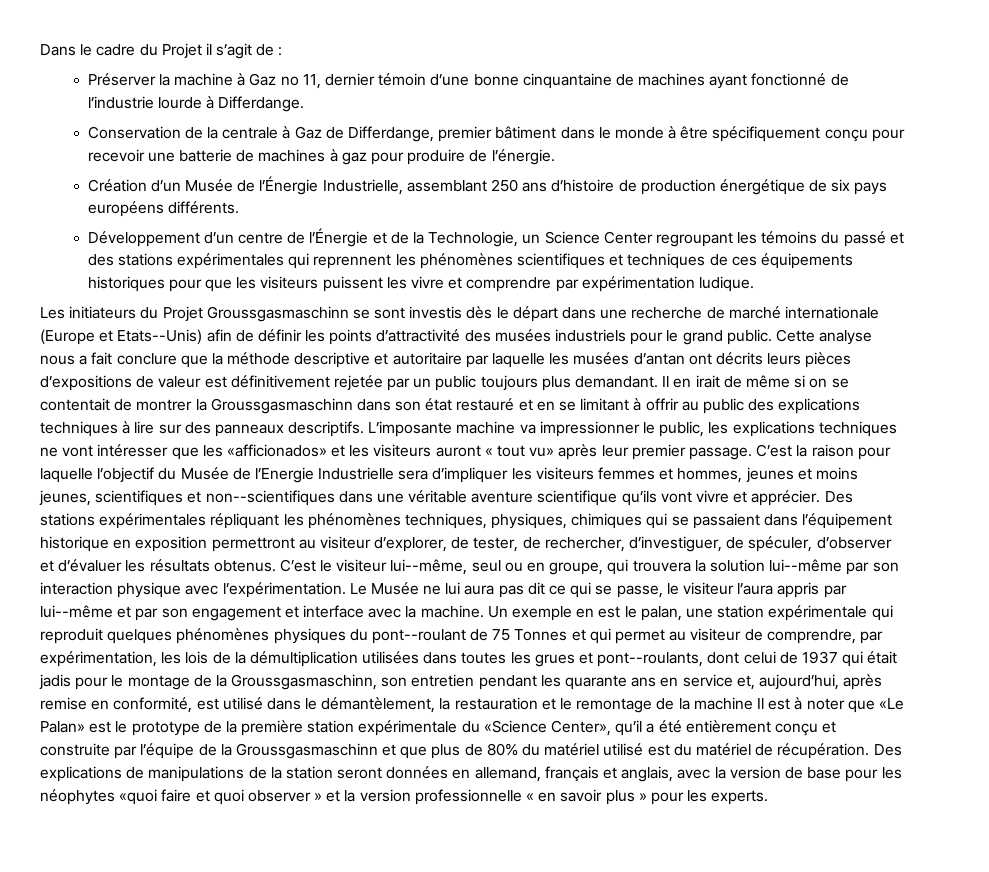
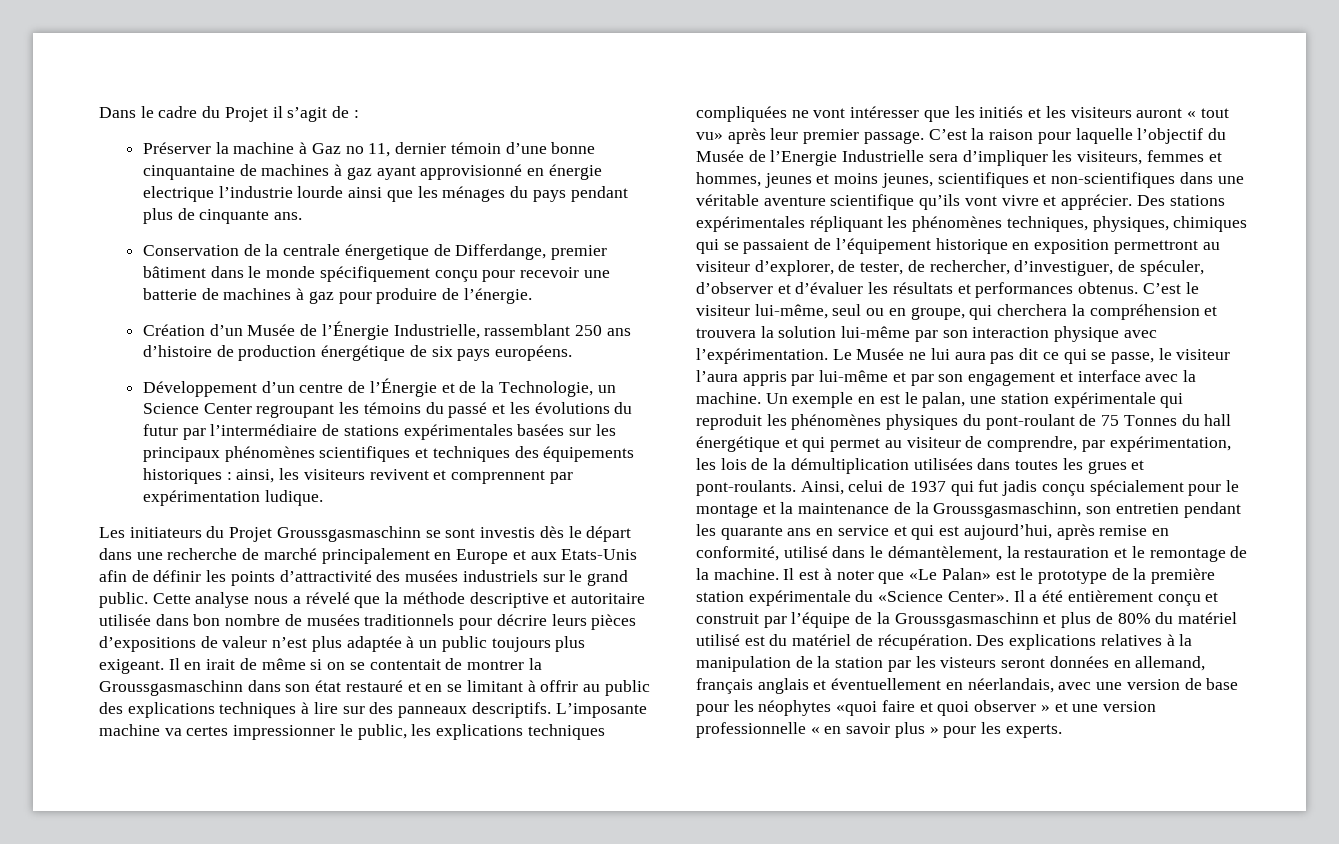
- Préserver la machine à Gaz no 11, dernier témoin d’une bonne cinquantaine de machines ayant fonctionné de l’industrie lourde à Differdange.
+ Préserver la machine à Gaz no 11, dernier témoin d’une bonne cinquantaine de machines à gaz ayant approvisionné en énergie electrique l’industrie lourde ainsi que les ménages du pays pendant plus de cinquante ans.
- Conservation de la centrale à Gaz de Differdange, premier bâtiment dans le monde à être spécifiquement conçu pour recevoir une batterie de machines à gaz pour produire de l’énergie.
+ Conservation de la centrale énergetique de Differdange, premier bâtiment dans le monde spécifiquement conçu pour recevoir une batterie de machines à gaz pour produire de l’énergie.
- Création d’un Musée de l’Énergie Industrielle, assemblant 250 ans d’histoire de production énergétique de six pays européens différents.
+ Création d’un Musée de l’Énergie Industrielle, rassemblant 250 ans d’histoire de production énergétique de six pays européens.
- Développement d’un centre de l’Énergie et de la Technologie, un Science Center regroupant les témoins du passé et des stations expérimentales qui reprennent les phénomènes scientifiques et techniques de ces équipements historiques pour que les visiteurs puissent les vivre et comprendre par expérimentation ludique.
+ Développement d’un centre de l’Énergie et de la Technologie, un Science Center regroupant les témoins du passé et les évolutions du futur par l’intermédiaire de stations expérimentales basées sur les principaux phénomènes scientifiques et techniques des équipements historiques : ainsi, les visiteurs revivent et comprennent par expérimentation ludique.
- Les initiateurs du Projet Groussgasmaschinn se sont investis dès le départ dans une recherche de marché internationale (Europe et Etats-‐Unis) afin de définir les points d’attractivité des musées industriels pour le grand public.
+ Les initiateurs du Projet Groussgasmaschinn se sont investis dès le départ dans une recherche de marché principalement en Europe et aux Etats‐Unis afin de définir les points d’attractivité des musées industriels sur le grand public.
- Cette analyse nous a fait conclure que la méthode descriptive et autoritaire par laquelle les musées d’antan ont décrits leurs pièces d’expositions de valeur est définitivement rejetée par un public toujours plus demandant.
+ Cette analyse nous a révelé que la méthode descriptive et autoritaire utilisée dans bon nombre de musées traditionnels pour décrire leurs pièces d’expositions de valeur n’est plus adaptée à un public toujours plus exigeant.
- L’imposante machine va impressionner le public, les explications techniques ne vont intéresser que les «afficionados» et les visiteurs auront « tout vu» après leur premier passage.
+ L’imposante machine va certes impressionner le public, les explications techniques compliquées ne vont intéresser que les initiés et les visiteurs auront « tout vu» après leur premier passage.
- C’est la raison pour laquelle l’objectif du Musée de l’Energie Industrielle sera d’impliquer les visiteurs femmes et hommes, jeunes et moins jeunes, scientifiques et non-‐scientifiques dans une véritable aventure scientifique qu’ils vont vivre et apprécier.
+ C’est la raison pour laquelle l’objectif du Musée de l’Energie Industrielle sera d’impliquer les visiteurs, femmes et hommes, jeunes et moins jeunes, scientifiques et non-scientifiques dans une véritable aventure scientifique qu’ils vont vivre et apprécier.
- Des stations expérimentales répliquant les phénomènes techniques, physiques, chimiques qui se passaient dans l’équipement historique en exposition permettront au visiteur d’explorer, de tester, de rechercher, d’investiguer, de spéculer, d’observer et d’évaluer les résultats obtenus.
+ Des stations expérimentales répliquant les phénomènes techniques, physiques, chimiques qui se passaient de l’équipement historique en exposition permettront au visiteur d’explorer, de tester, de rechercher, d’investiguer, de spéculer, d’observer et d’évaluer les résultats et performances obtenus.
- C’est le visiteur lui-‐même, seul ou en groupe, qui trouvera la solution lui-‐même par son interaction physique avec l’expérimentation.
+ C’est le visiteur lui-même, seul ou en groupe, qui cherchera la compréhension et trouvera la solution lui-même par son interaction physique avec l’expérimentation.
- Le Musée ne lui aura pas dit ce qui se passe, le visiteur l’aura appris par lui-‐même et par son engagement et interface avec la machine.
+ Le Musée ne lui aura pas dit ce qui se passe, le visiteur l’aura appris par lui-même et par son engagement et interface avec la machine.
- Un exemple en est le palan, une station expérimentale qui reproduit quelques phénomènes physiques du pont-‐roulant de 75 Tonnes et qui permet au visiteur de comprendre, par expérimentation, les lois de la démultiplication utilisées dans toutes les grues et pont-‐roulants, dont celui de 1937 qui était jadis pour le montage de la Groussgasmaschinn, son entretien pendant les quarante ans en service et, aujourd’hui, après remise en conformité, est utilisé dans le démantèlement, la restauration et le remontage de la machine Il est à noter que «Le Palan» est le prototype de la première station expérimentale du «Science Center», qu’il a été entièrement conçu et construite par l’équipe de la Groussgasmaschinn et que plus de 80% du matériel utilisé est du matériel de récupération.
+ Un exemple en est le palan, une station expérimentale qui reproduit les phénomènes physiques du pont‐roulant de 75 Tonnes du hall énergétique et qui permet au visiteur de comprendre, par expérimentation, les lois de la démultiplication utilisées dans toutes les grues et pont-roulants. Ainsi, celui de 1937 qui fut jadis conçu spécialement pour le montage et la maintenance de la Groussgasmaschinn, son entretien pendant les quarante ans en service et qui est aujourd’hui, après remise en conformité, utilisé dans le démantèlement, la restauration et le remontage de la machine. Il est à noter que «Le Palan» est le prototype de la première station expérimentale du «Science Center». Il a été entièrement conçu et construit par l’équipe de la Groussgasmaschinn et plus de 80% du matériel utilisé est du matériel de récupération.
- Des explications de manipulations de la station seront données en allemand, français et anglais, avec la version de base pour les néophytes «quoi faire et quoi observer » et la version professionnelle « en savoir plus » pour les experts.
+ Des explications relatives à la manipulation de la station par les visteurs seront données en allemand, français anglais et éventuellement en néerlandais, avec une version de base pour les néophytes «quoi faire et quoi observer » et une version professionnelle « en savoir plus » pour les experts.

